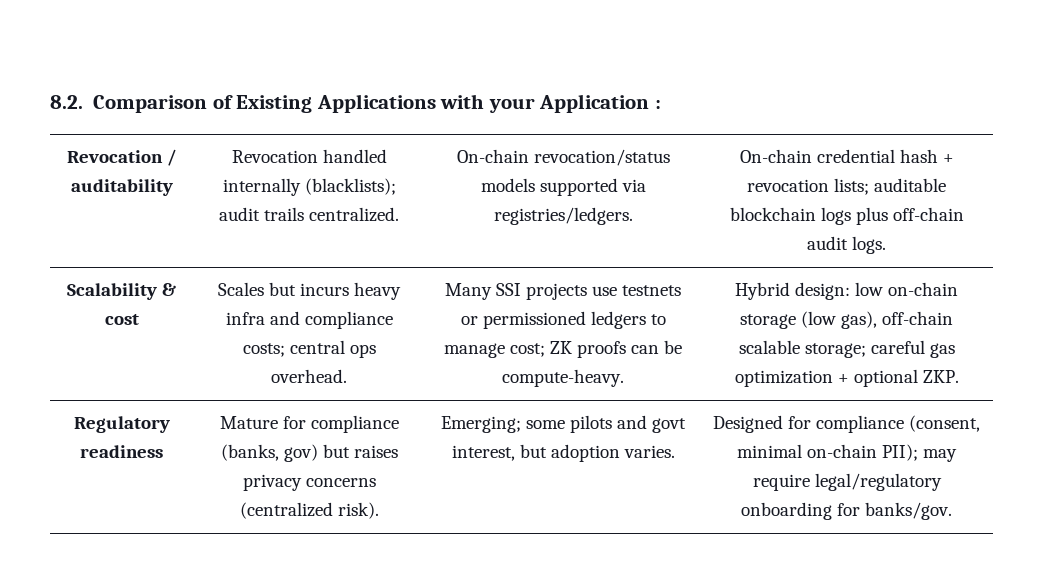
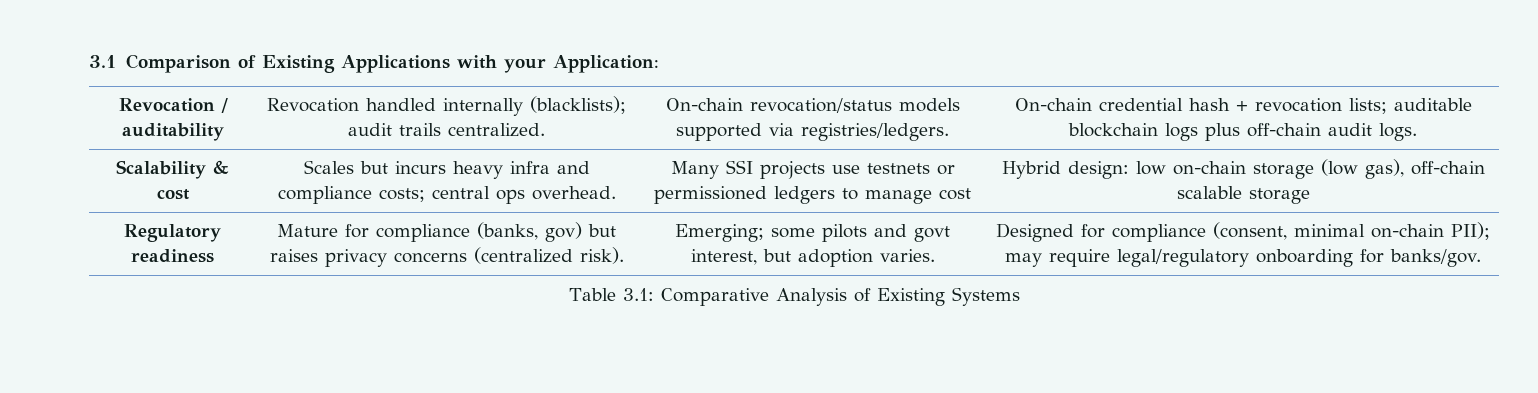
- 8.2. Comparison of Existing Applications with your Application :
+ 3.1 Comparison of Existing Applications with your Application:
- Many SSI projects use testnets or permissioned ledgers to manage cost; ZK proofs can be compute-heavy.
+ Many SSI projects use testnets or permissioned ledgers to manage cost
- Hybrid design: low on-chain storage (low gas), off-chain scalable storage; careful gas optimization + optional ZKP.
+ Hybrid design: low on-chain storage (low gas), off-chain scalable storage
+ Table 3.1: Comparative Analysis of Existing Systems

